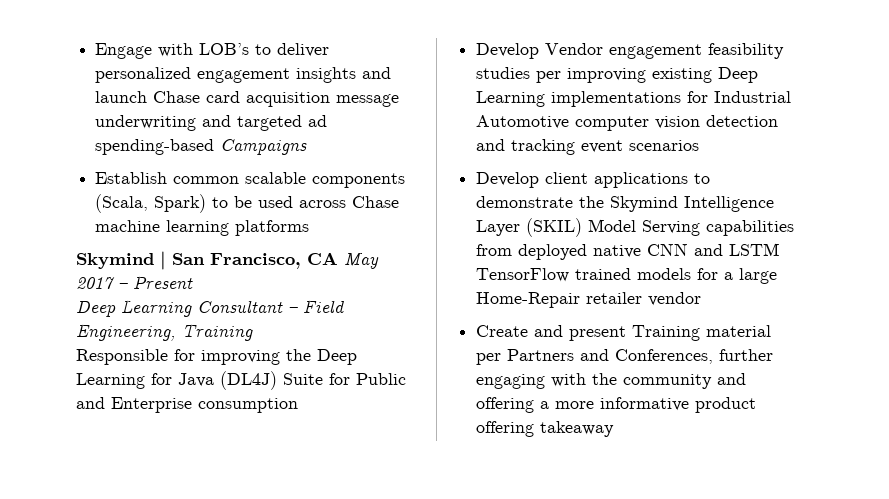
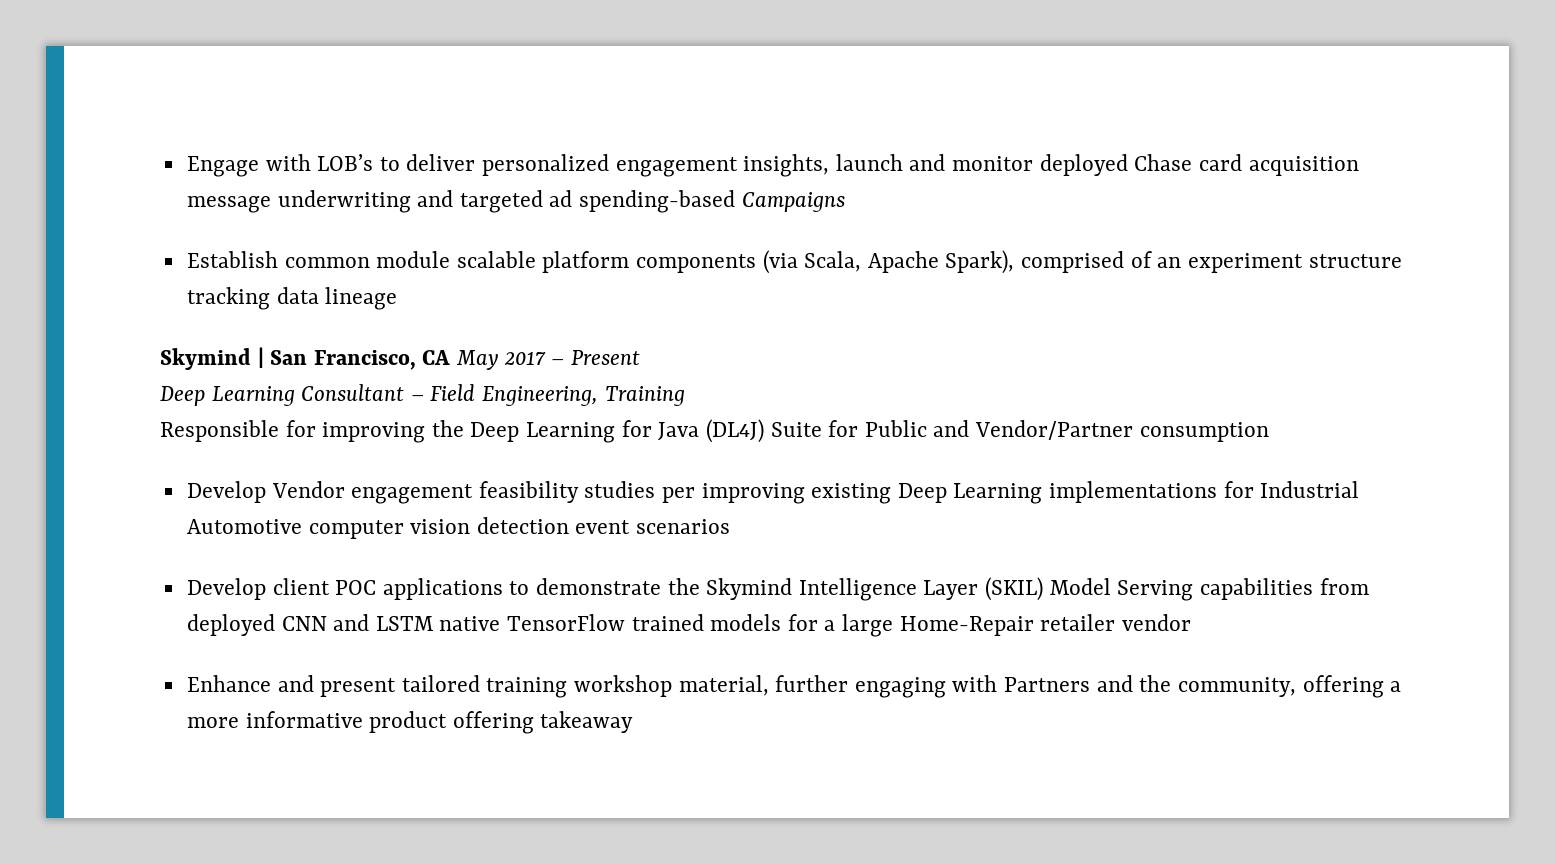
- Engage with LOB’s to deliver personalized engagement insights and launch Chase card acquisition message underwriting and targeted ad spending-based Campaigns
+ Engage with LOB’s to deliver personalized engagement insights, launch and monitor deployed Chase card acquisition message underwriting and targeted ad spending-based Campaigns
- Establish common scalable components (Scala, Spark) to be used across Chase machine learning platforms
+ Establish common module scalable platform components (via Scala, Apache Spark), comprised of an experiment structure tracking data lineage
- Responsible for improving the Deep Learning for Java (DL4J) Suite for Public and Enterprise consumption
+ Responsible for improving the Deep Learning for Java (DL4J) Suite for Public and Vendor/Partner consumption
- Develop Vendor engagement feasibility studies per improving existing Deep Learning implementations for Industrial Automotive computer vision detection and tracking event scenarios
+ Develop Vendor engagement feasibility studies per improving existing Deep Learning implementations for Industrial Automotive computer vision detection event scenarios
- Develop client applications to demonstrate the Skymind Intelligence Layer (SKIL) Model Serving capabilities from deployed native CNN and LSTM TensorFlow trained models for a large Home-Repair retailer vendor
+ Develop client POC applications to demonstrate the Skymind Intelligence Layer (SKIL) Model Serving capabilities from deployed CNN and LSTM native TensorFlow trained models for a large Home-Repair retailer vendor
- Create and present Training material per Partners and Conferences, further engaging with the community and offering a more informative product offering takeaway
+ Enhance and present tailored training workshop material, further engaging with Partners and the community, offering a more informative product offering takeaway

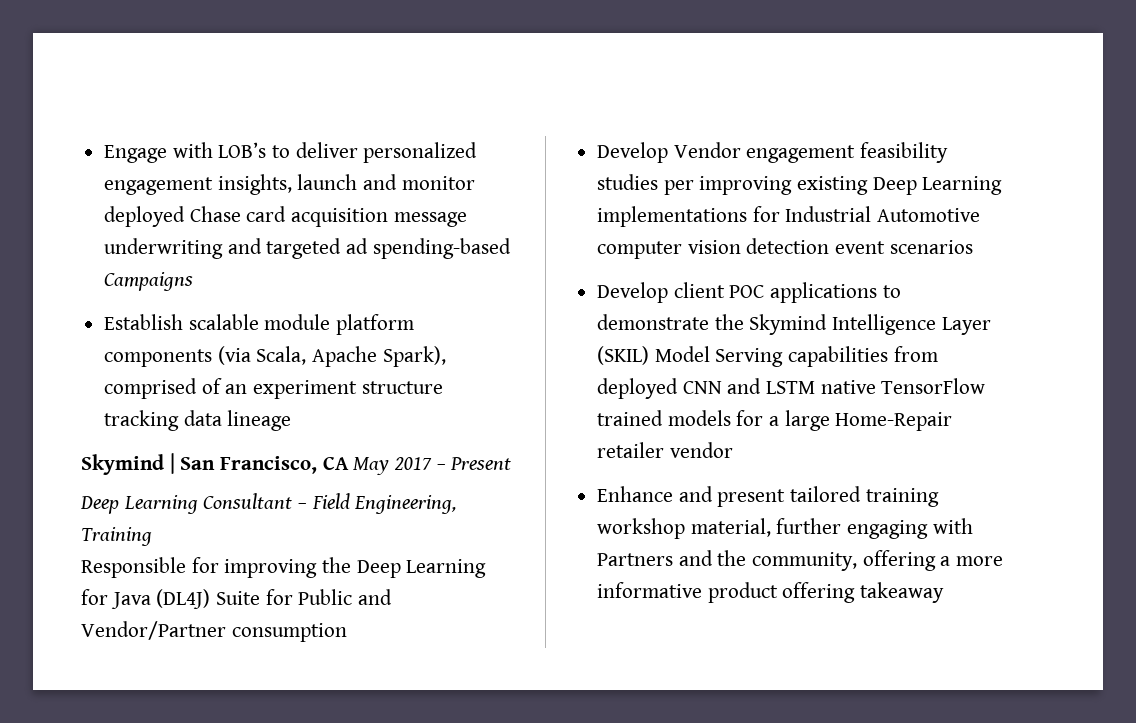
- Establish common module scalable platform components (via Scala, Apache Spark), comprised of an experiment structure tracking data lineage
+ Establish scalable module platform components (via Scala, Apache Spark), comprised of an experiment structure tracking data lineage

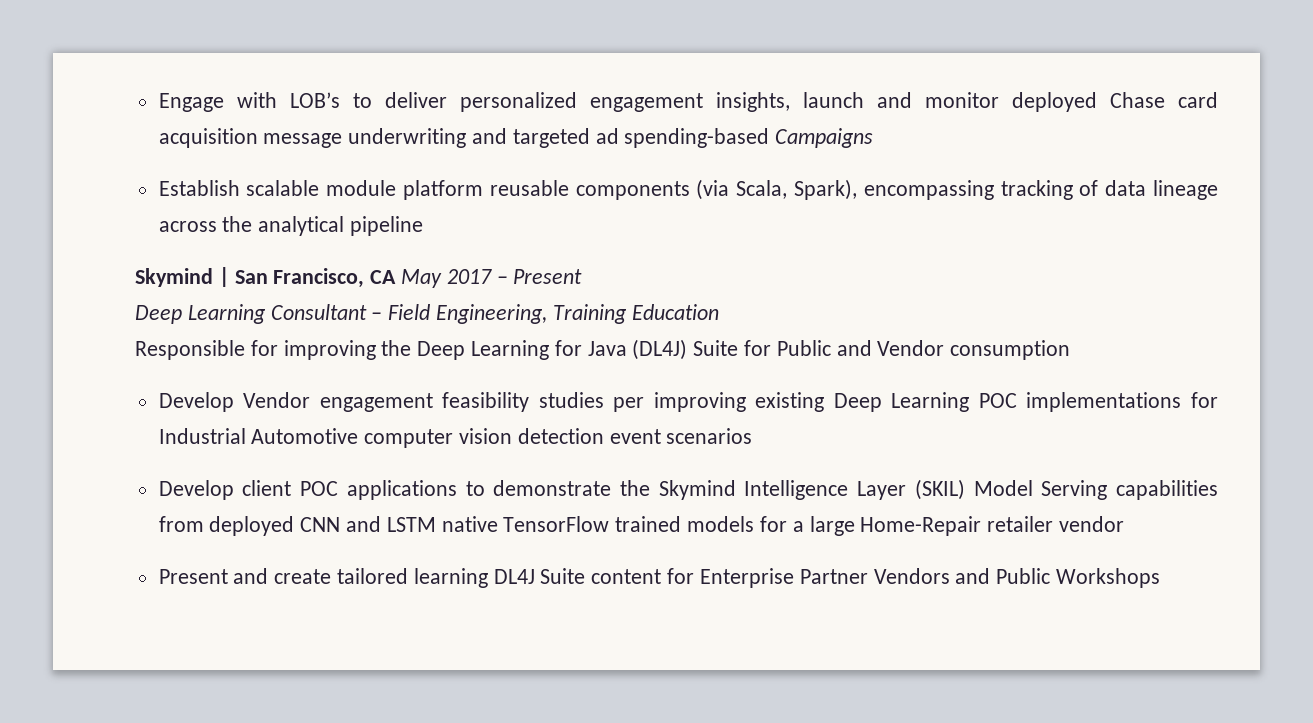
- Establish scalable module platform components (via Scala, Apache Spark), comprised of an experiment structure tracking data lineage
+ Establish scalable module platform reusable components (via Scala, Spark), encompassing tracking of data lineage across the analytical pipeline
- Deep Learning Consultant – Field Engineering, Training
+ Deep Learning Consultant – Field Engineering, Training Education
- Responsible for improving the Deep Learning for Java (DL4J) Suite for Public and Vendor/Partner consumption
+ Responsible for improving the Deep Learning for Java (DL4J) Suite for Public and Vendor consumption
- Develop Vendor engagement feasibility studies per improving existing Deep Learning implementations for Industrial Automotive computer vision detection event scenarios
+ Develop Vendor engagement feasibility studies per improving existing Deep Learning POC implementations for Industrial Automotive computer vision detection event scenarios
- Enhance and present tailored training workshop material, further engaging with Partners and the community, offering a more informative product offering takeaway
+ Present and create tailored learning DL4J Suite content for Enterprise Partner Vendors and Public Workshops

